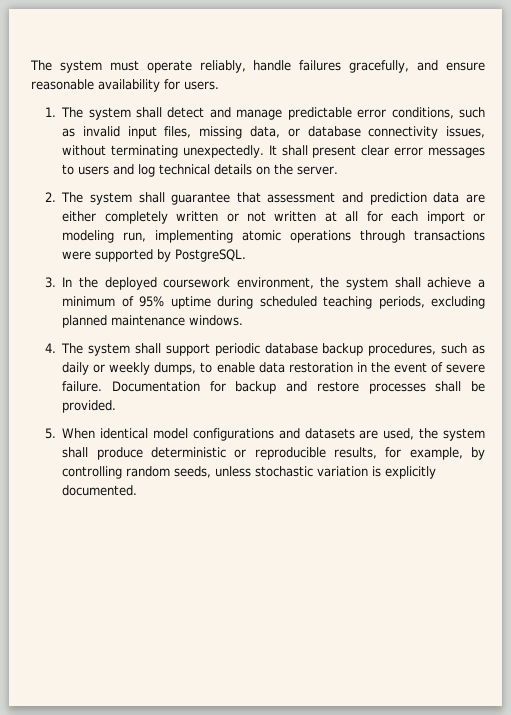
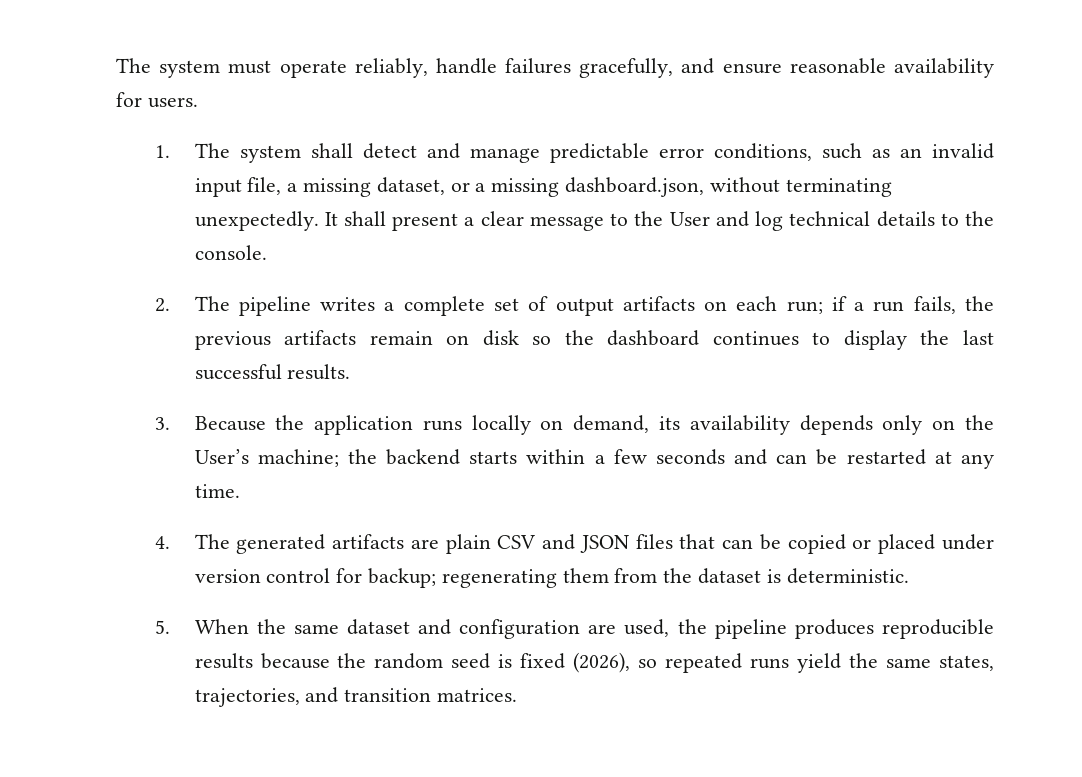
- 1. The system shall detect and manage predictable error conditions, such as invalid input files, missing data, or database connectivity issues, without terminating unexpectedly.
+ 1. The system shall detect and manage predictable error conditions, such as an invalid input file, a missing dataset, or a missing dashboard.json, without terminating unexpectedly.
- It shall present clear error messages to users and log technical details on the server.
+ It shall present a clear message to the User and log technical details to the console.
- 2. The system shall guarantee that assessment and prediction data are either completely written or not written at all for each import or modeling run, implementing atomic operations through transactions were supported by PostgreSQL.
- 3. In the deployed coursework environment, the system shall achieve a minimum of 95% uptime during scheduled teaching periods, excluding planned maintenance windows.
- 4. The system shall support periodic database backup procedures, such as daily or weekly dumps, to enable data restoration in the event of severe failure. Documentation for backup and restore processes shall be provided.
- 5. When identical model configurations and datasets are used, the system shall produce deterministic or reproducible results, for example, by controlling random seeds, unless stochastic variation is explicitly documented.
+ 2. The pipeline writes a complete set of output artifacts on each run; if a run fails, the previous artifacts remain on disk so the dashboard continues to display the last successful results.
+ 3. Because the application runs locally on demand, its availability depends only on the User’s machine; the backend starts within a few seconds and can be restarted at any time.
+ 4. The generated artifacts are plain CSV and JSON files that can be copied or placed under version control for backup; regenerating them from the dataset is deterministic.
+ 5. When the same dataset and configuration are used, the pipeline produces reproducible results because the random seed is fixed (2026), so repeated runs yield the same states, trajectories, and transition matrices.

